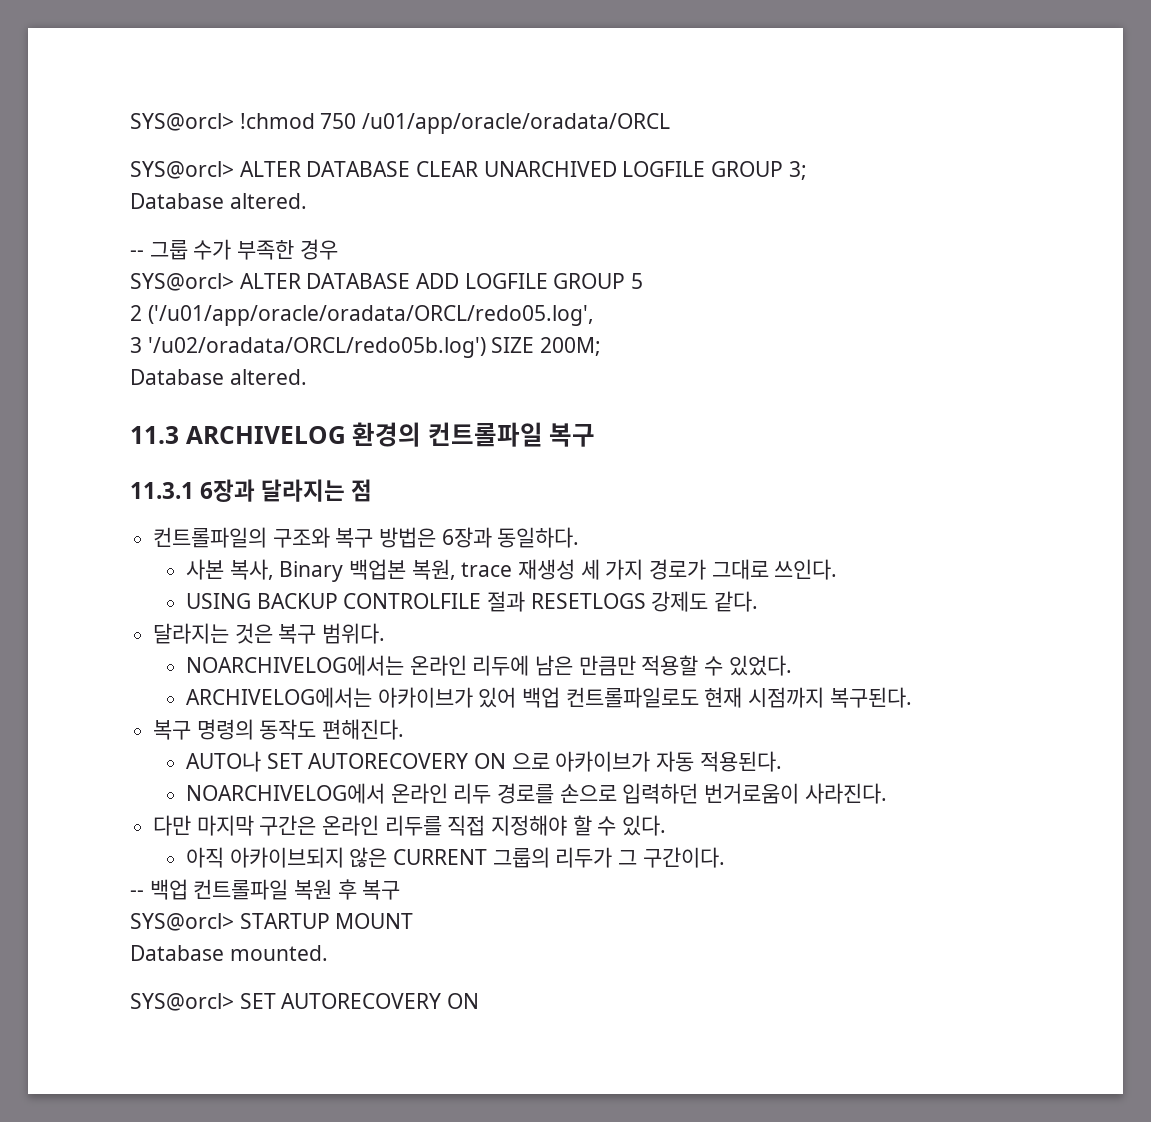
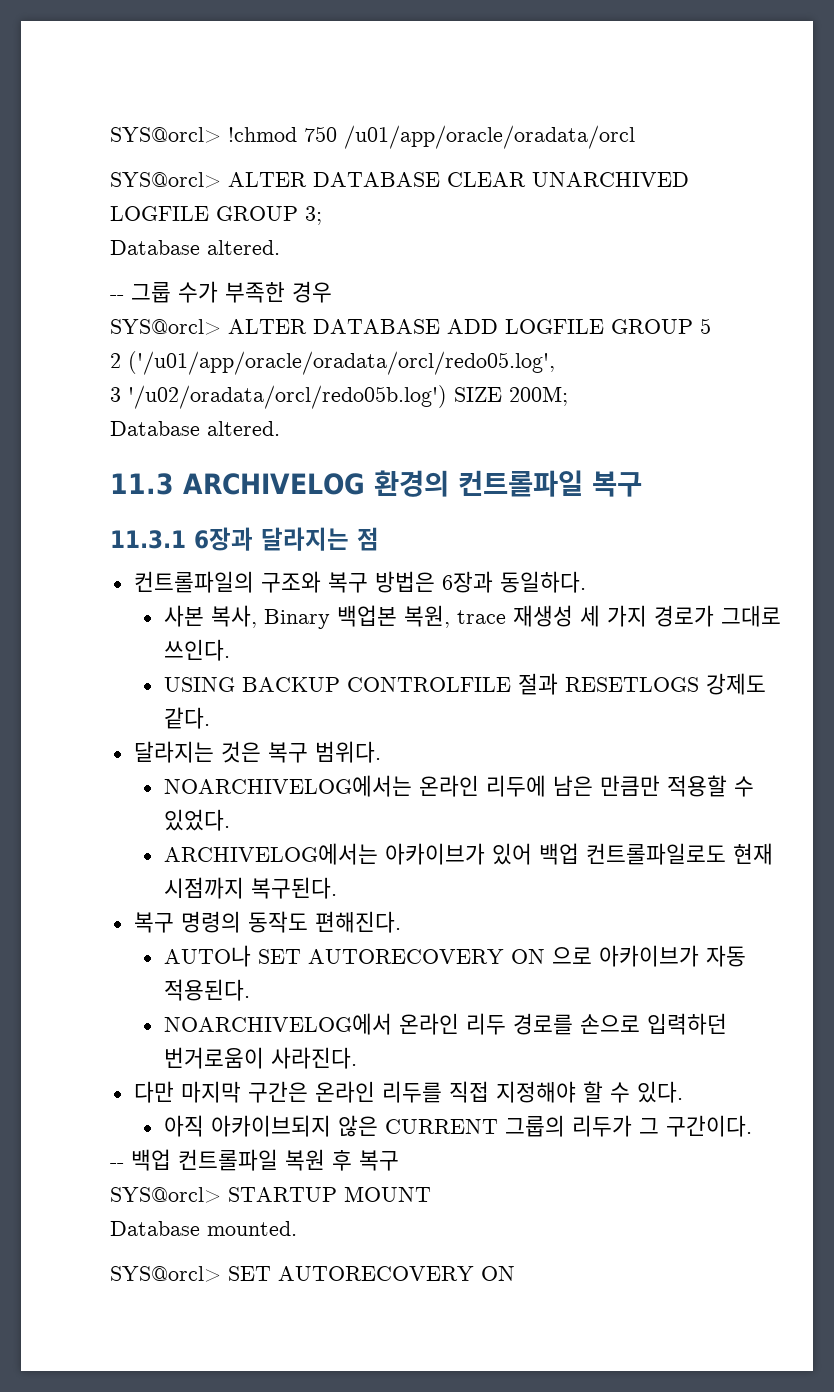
- SYS@orcl> !chmod 750 /u01/app/oracle/oradata/ORCL
+ SYS@orcl> !chmod 750 /u01/app/oracle/oradata/orcl
- 2 ('/u01/app/oracle/oradata/ORCL/redo05.log',
+ 2 ('/u01/app/oracle/oradata/orcl/redo05.log',
- 3 '/u02/oradata/ORCL/redo05b.log') SIZE 200M;
+ 3 '/u02/oradata/orcl/redo05b.log') SIZE 200M;

